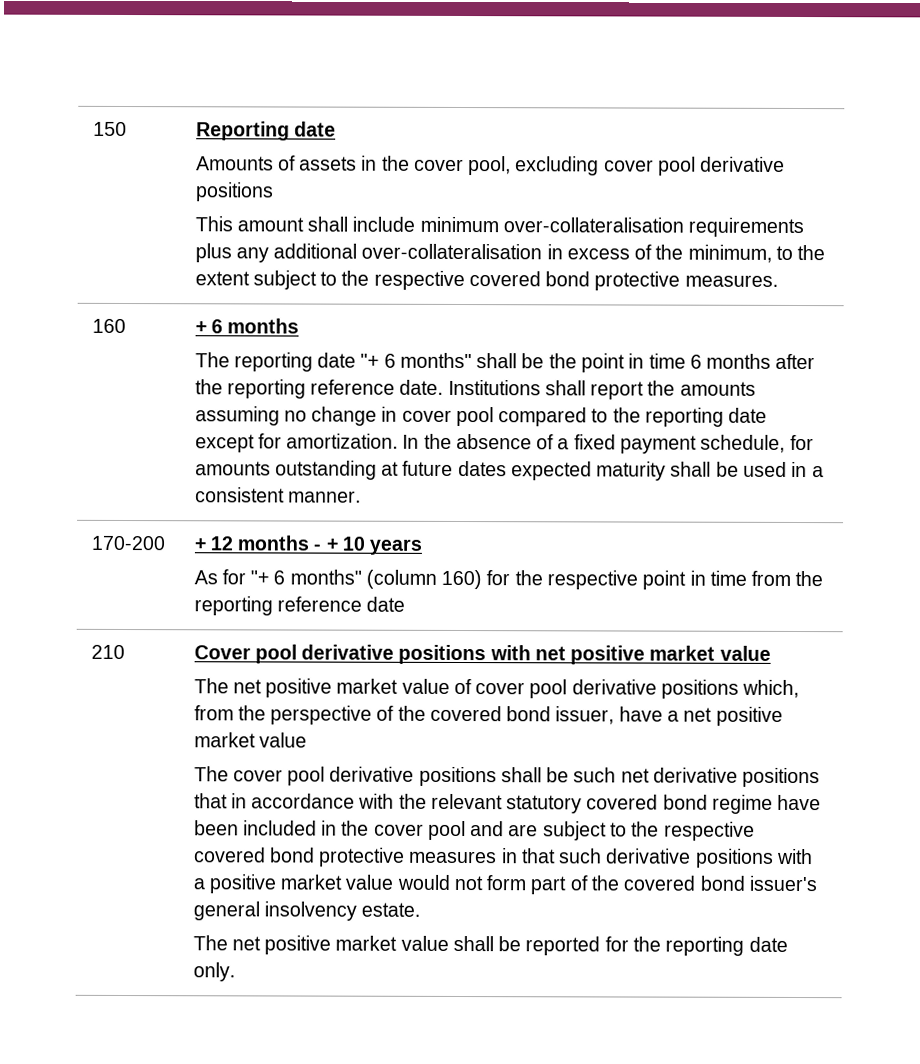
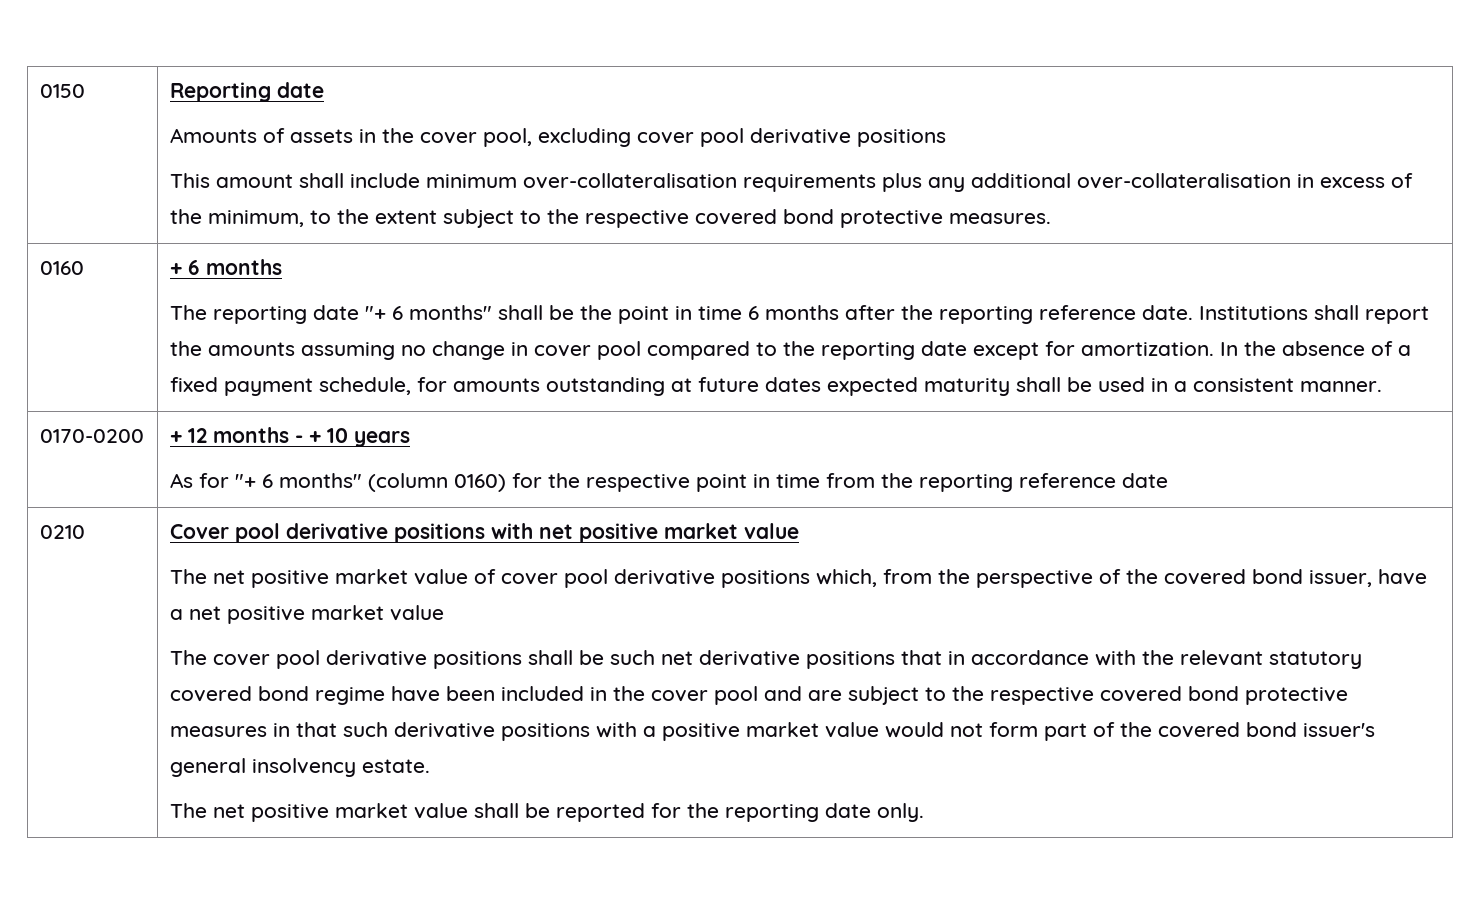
- 150
+ 0150
- 160
+ 0160
- 170-200 | + 12 months - + 10 years
- As for "+ 6 months" (column 160) for the respective point in time from the reporting reference date
+ 0170-0200 | + 12 months - + 10 years
+ As for "+ 6 months" (column 0160) for the respective point in time from the reporting reference date
- 210
+ 0210

